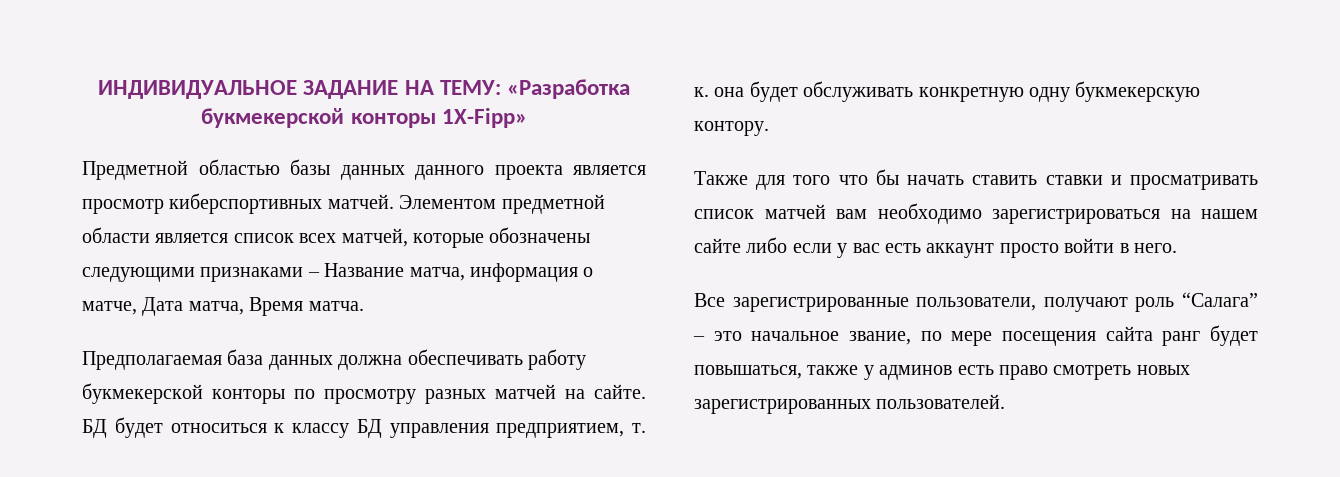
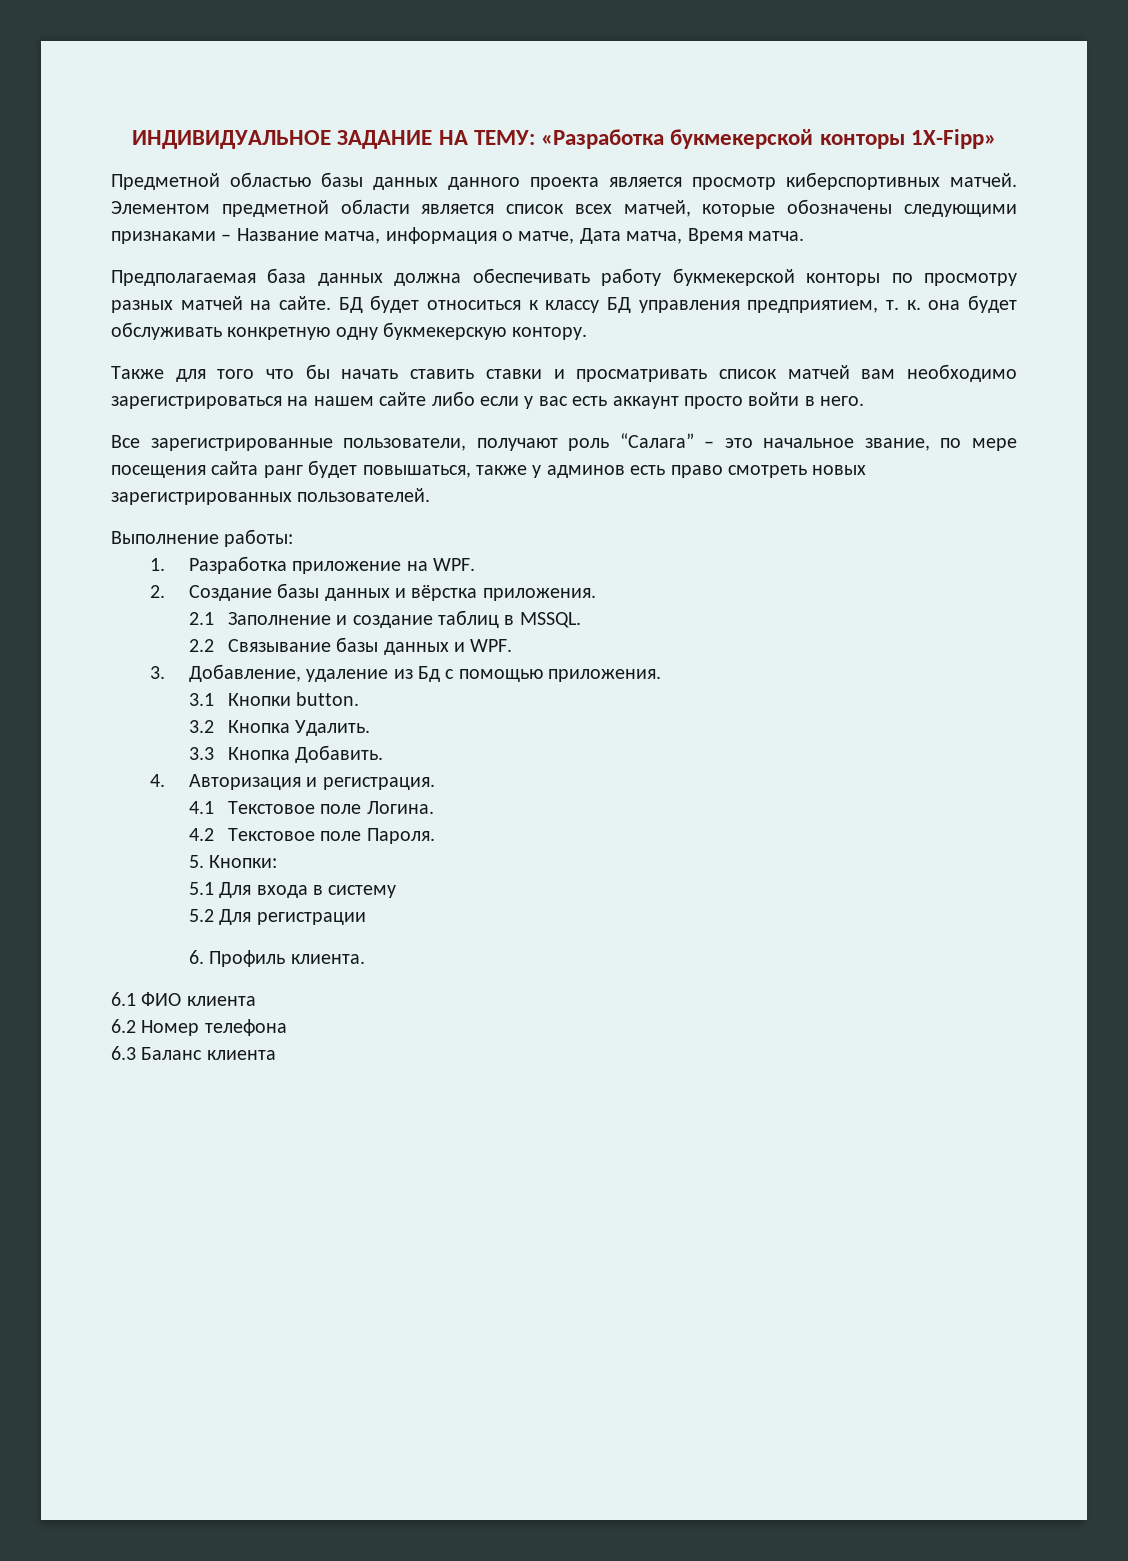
+ Выполнение работы:
+ 1. Разработка приложение на WPF.
+ 2. Создание базы данных и вёрстка приложения.
+ 2.1 Заполнение и создание таблиц в MSSQL.
+ 2.2 Связывание базы данных и WPF.
+ 3. Добавление, удаление из Бд с помощью приложения.
+ 3.1 Кнопки button.
+ 3.2 Кнопка Удалить.
+ 3.3 Кнопка Добавить.
+ 4. Авторизация и регистрация.
+ 4.1 Текстовое поле Логина.
+ 4.2 Текстовое поле Пароля.
+ 5. Кнопки:
+ 5.1 Для входа в систему
+ 5.2 Для регистрации
+ 6. Профиль клиента.
+ 6.1 ФИО клиента
+ 6.2 Номер телефона
+ 6.3 Баланс клиента

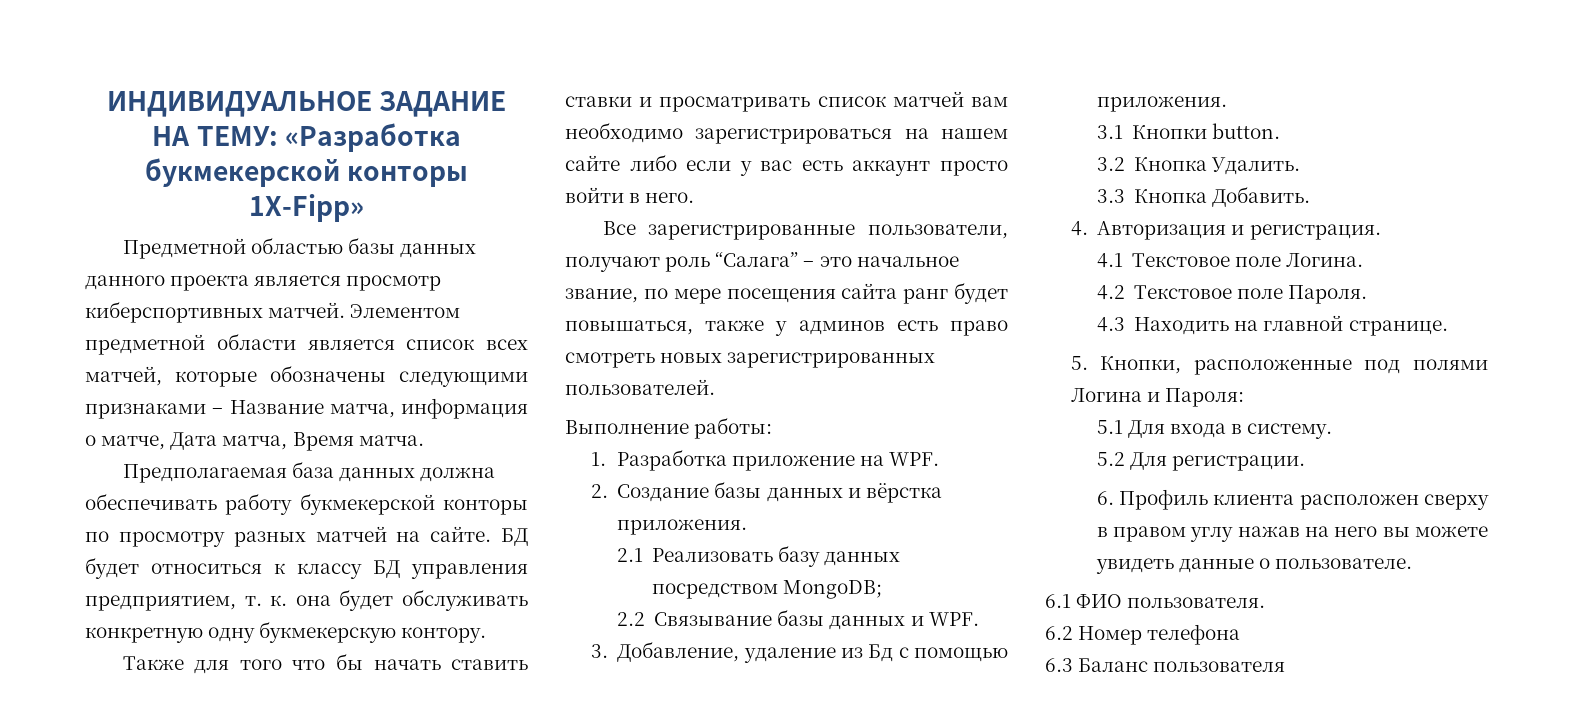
- 2.1 Заполнение и создание таблиц в MSSQL.
+ 2.1 Реализовать базу данных посредством MongoDB;
- 5. Кнопки:
+ 4.3 Находить на главной странице.
+ 5. Кнопки, расположенные под полями Логина и Пароля:
- 5.1 Для входа в систему
+ 5.1 Для входа в систему.
- 5.2 Для регистрации
+ 5.2 Для регистрации.
- 6. Профиль клиента.
+ 6. Профиль клиента расположен сверху в правом углу нажав на него вы можете увидеть данные о пользователе.
- 6.1 ФИО клиента
+ 6.1 ФИО пользователя.
- 6.3 Баланс клиента
+ 6.3 Баланс пользователя

